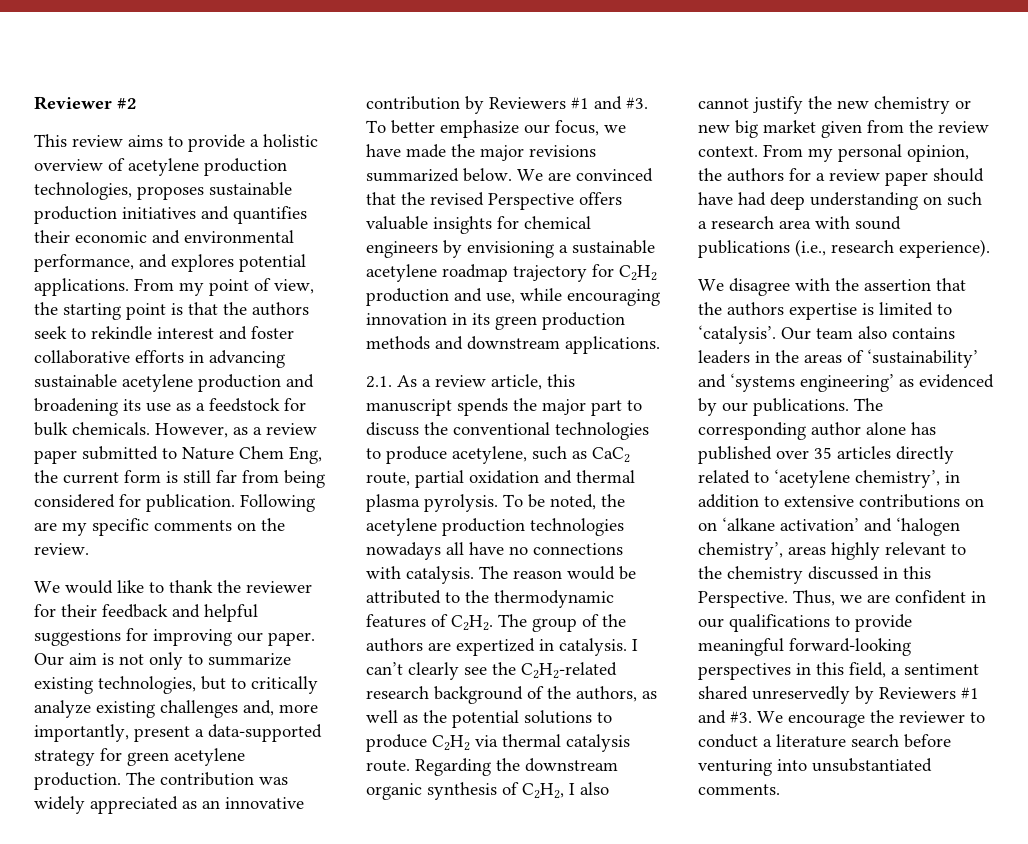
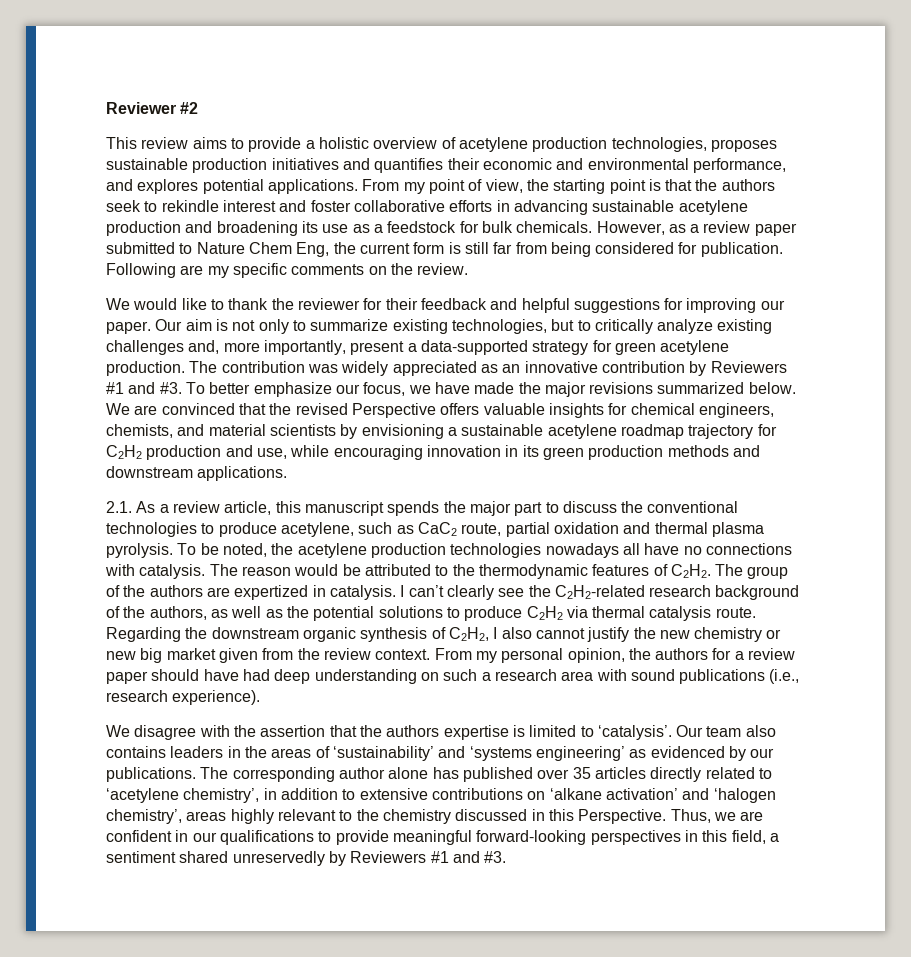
- We are convinced that the revised Perspective offers valuable insights for chemical engineers by envisioning a sustainable acetylene roadmap trajectory for C2H2 production and use, while encouraging innovation in its green production methods and downstream applications.
+ We are convinced that the revised Perspective offers valuable insights for chemical engineers, chemists, and material scientists by envisioning a sustainable acetylene roadmap trajectory for C2H2 production and use, while encouraging innovation in its green production methods and downstream applications.
- The corresponding author alone has published over 35 articles directly related to ‘acetylene chemistry’, in addition to extensive contributions on on ‘alkane activation’ and ‘halogen chemistry’, areas highly relevant to the chemistry discussed in this Perspective.
+ The corresponding author alone has published over 35 articles directly related to ‘acetylene chemistry’, in addition to extensive contributions on ‘alkane activation’ and ‘halogen chemistry’, areas highly relevant to the chemistry discussed in this Perspective.
- We encourage the reviewer to conduct a literature search before venturing into unsubstantiated comments.

